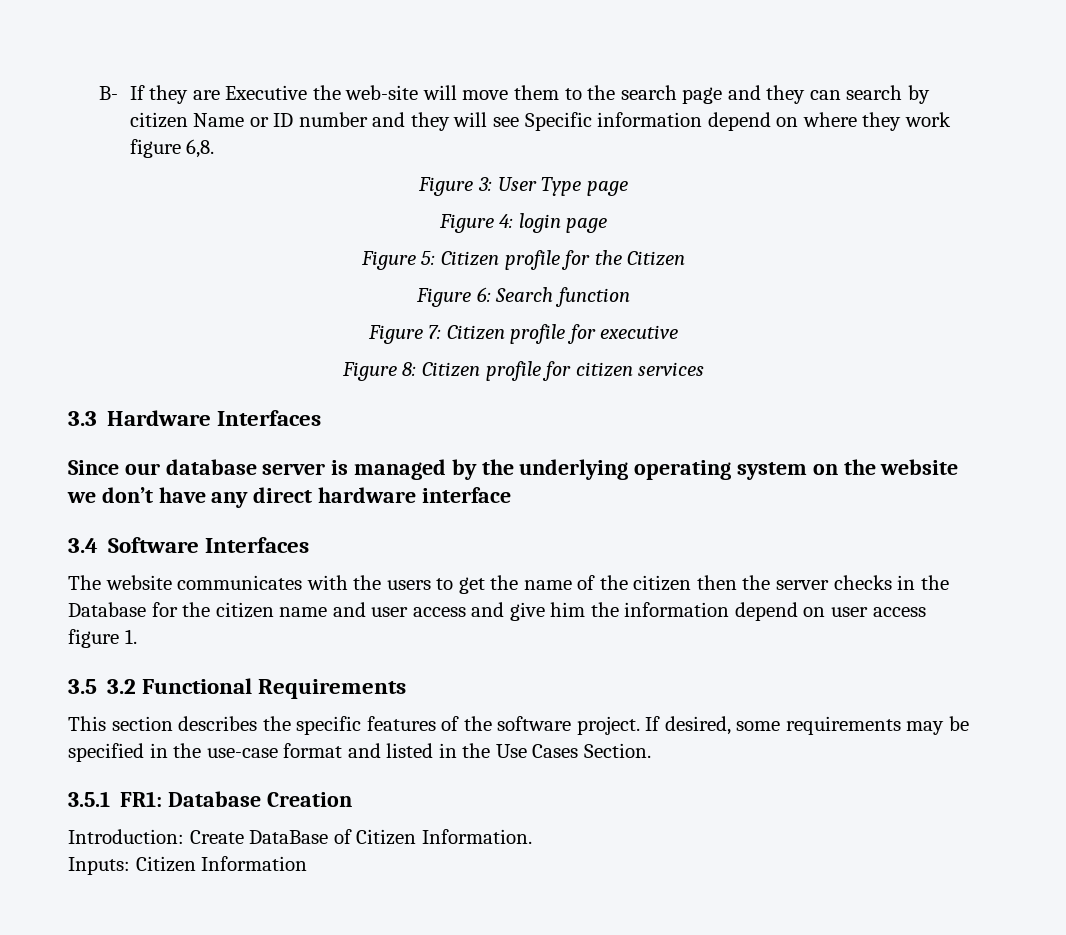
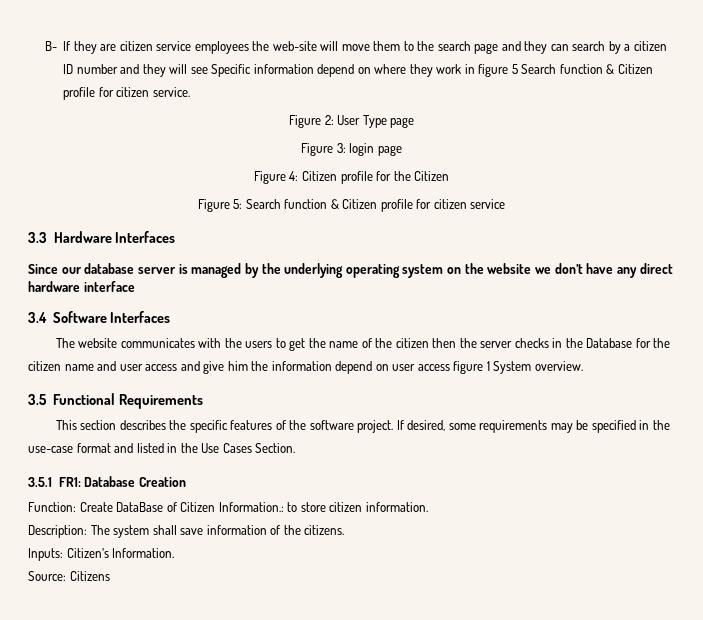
- B- If they are Executive the web-site will move them to the search page and they can search by citizen Name or ID number and they will see Specific information depend on where they work figure 6,8.
- Figure 3: User Type page
+ B- If they are citizen service employees the web-site will move them to the search page and they can search by a citizen ID number and they will see Specific information depend on where they work in figure 5 Search function & Citizen profile for citizen service.
+ Figure 2: User Type page
- Figure 4: login page
+ Figure 3: login page
- Figure 5: Citizen profile for the Citizen
+ Figure 4: Citizen profile for the Citizen
- Figure 6: Search function
- Figure 7: Citizen profile for executive
- Figure 8: Citizen profile for citizen services
+ Figure 5: Search function & Citizen profile for citizen service
- The website communicates with the users to get the name of the citizen then the server checks in the Database for the citizen name and user access and give him the information depend on user access figure 1.
+ The website communicates with the users to get the name of the citizen then the server checks in the Database for the citizen name and user access and give him the information depend on user access figure 1 System overview.
- 3.5 3.2 Functional Requirements
+ 3.5 Functional Requirements
- Introduction: Create DataBase of Citizen Information.
- Inputs: Citizen Information
+ Function: Create DataBase of Citizen Information.: to store citizen information.
+ Description: The system shall save information of the citizens.
+ Inputs: Citizen’s Information.
+ Source: Citizens

